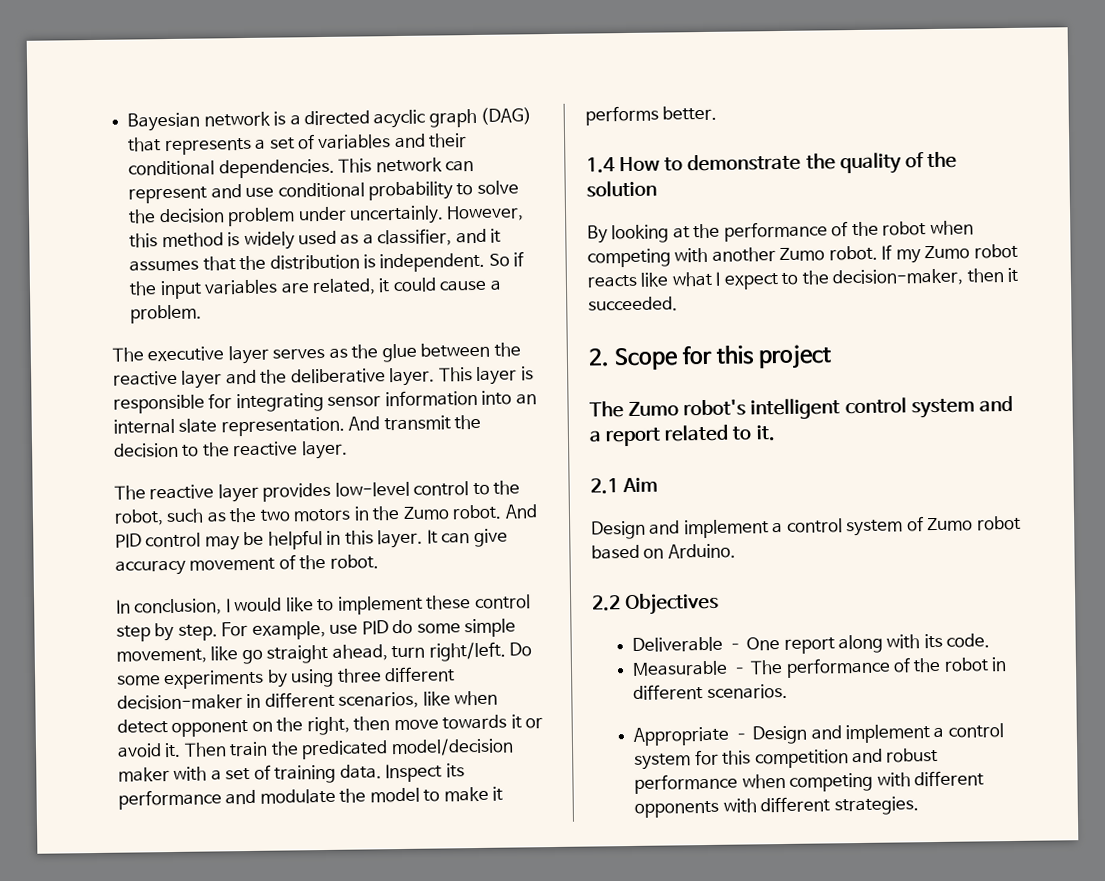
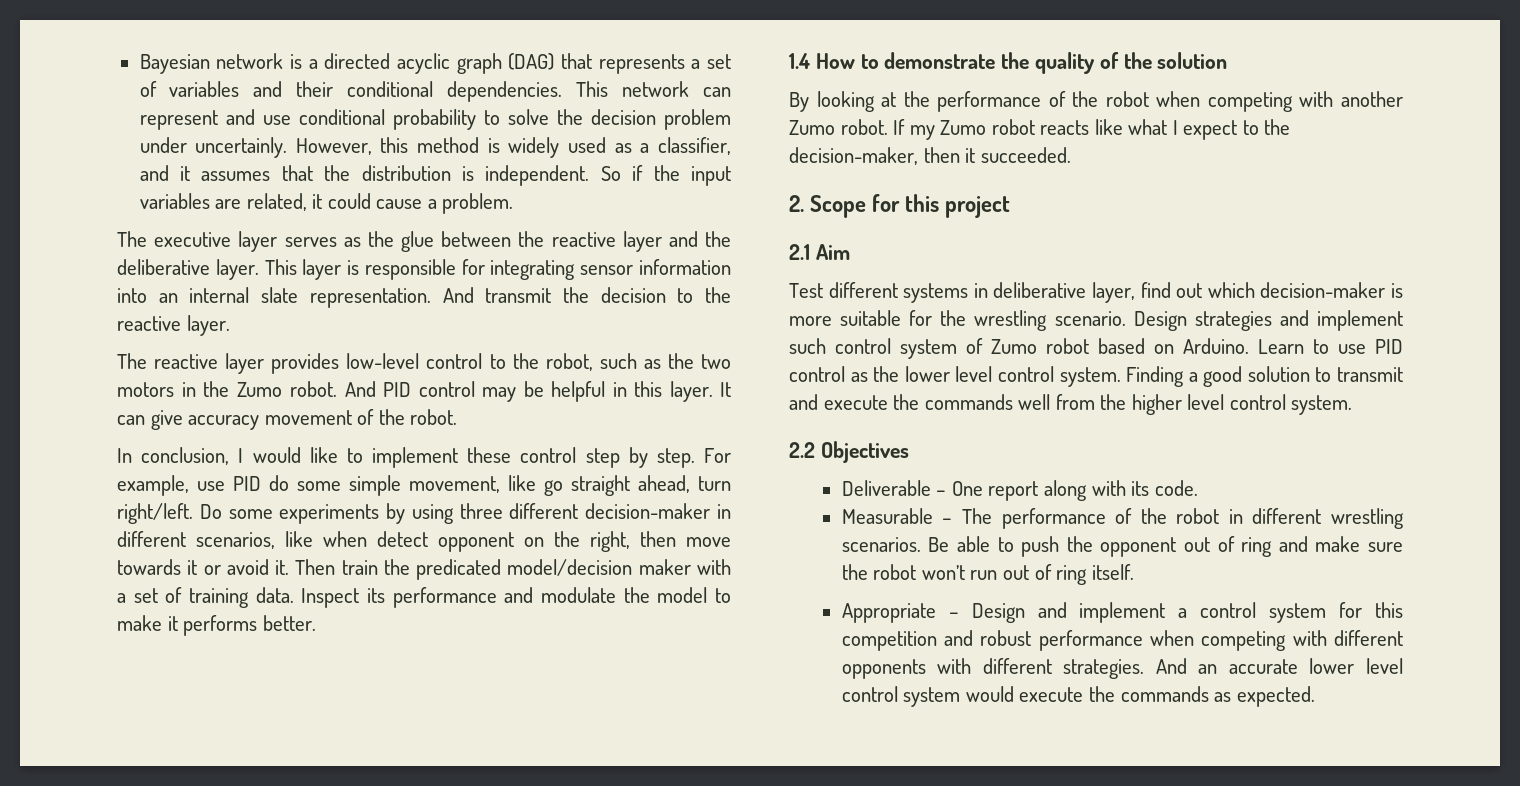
- The Zumo robot's intelligent control system and a report related to it.
  2.1 Aim
- Design and implement a control system of Zumo robot based on Arduino.
+ Test different systems in deliberative layer, find out which decision-maker is more suitable for the wrestling scenario. Design strategies and implement such control system of Zumo robot based on Arduino. Learn to use PID control as the lower level control system. Finding a good solution to transmit and execute the commands well from the higher level control system.
- Measurable – The performance of the robot in different scenarios.
+ Measurable – The performance of the robot in different wrestling scenarios. Be able to push the opponent out of ring and make sure the robot won’t run out of ring itself.
+ And an accurate lower level control system would execute the commands as expected.

